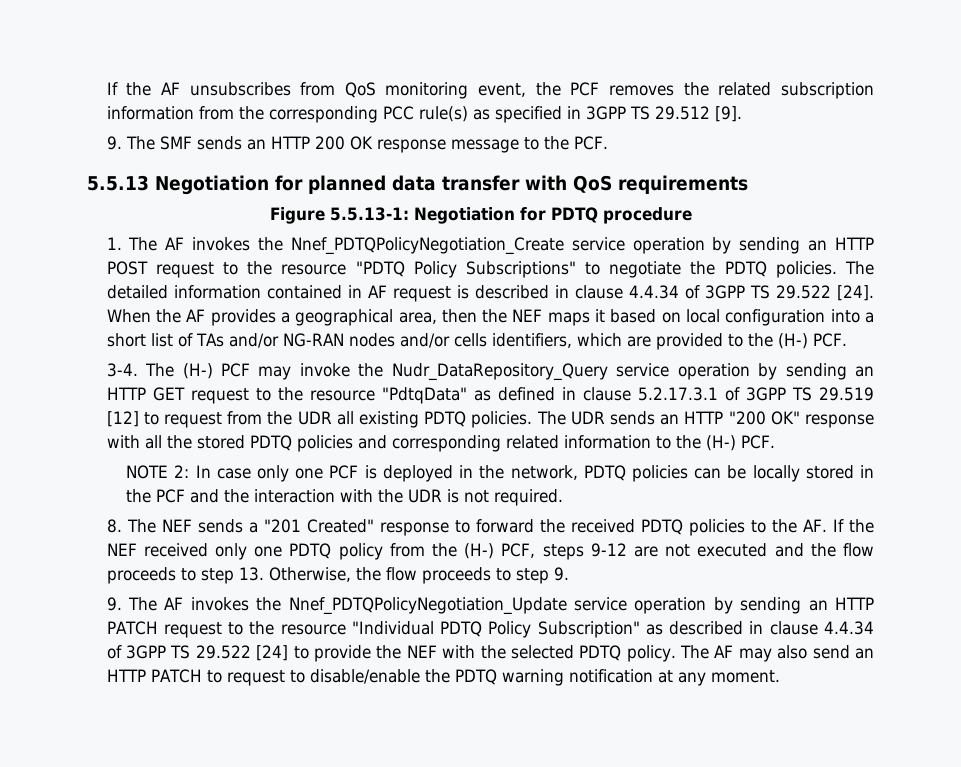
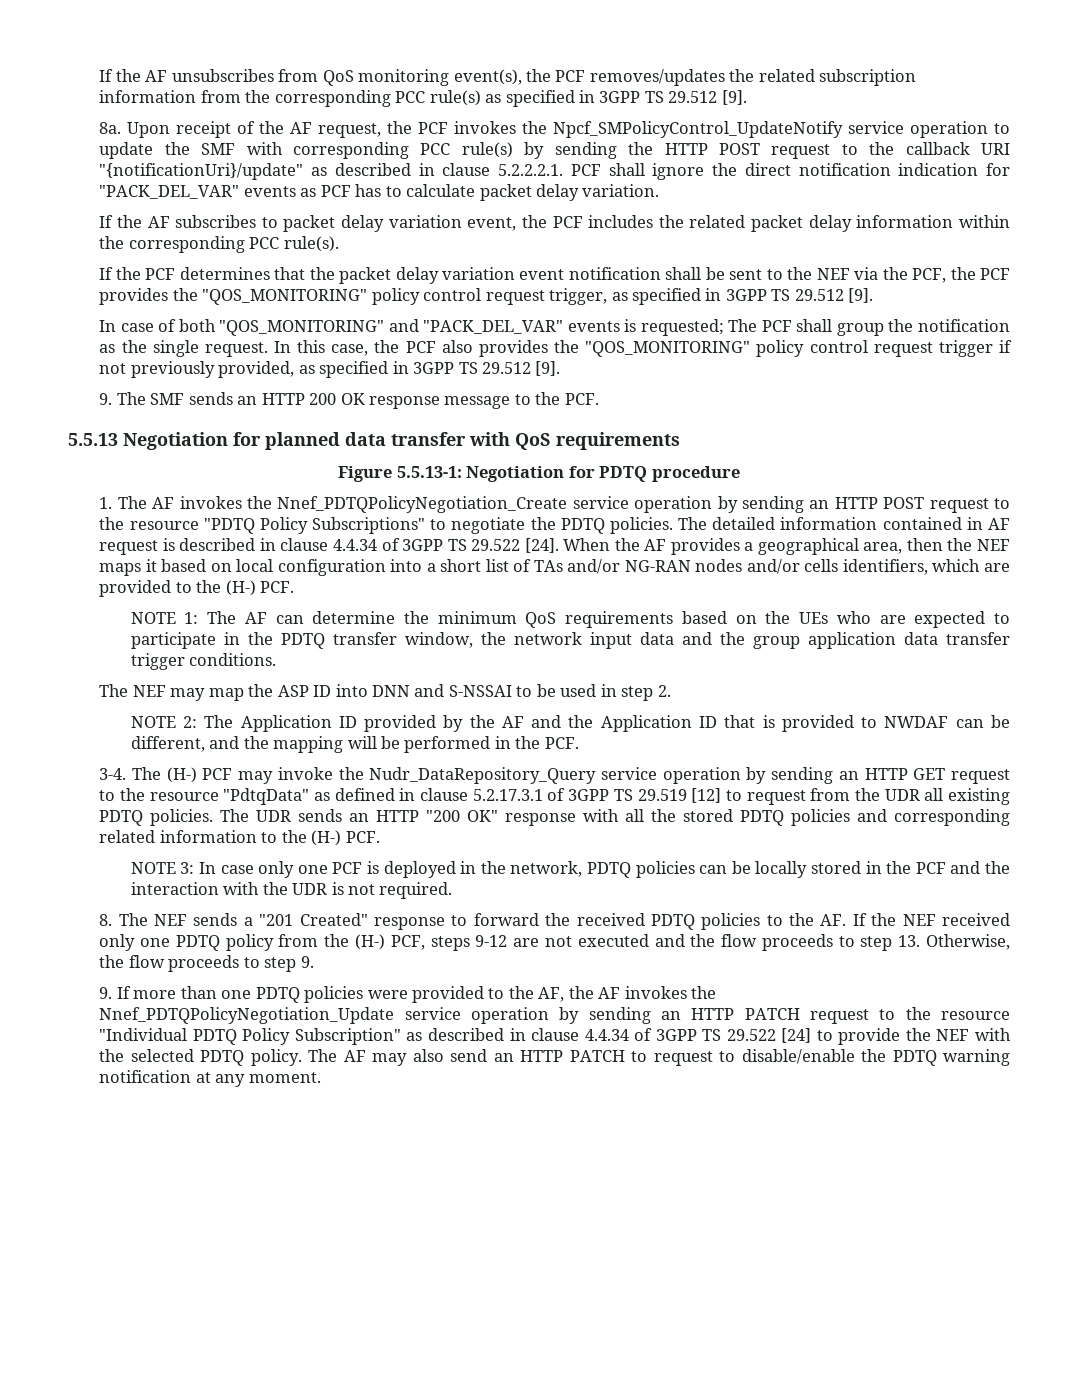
- If the AF unsubscribes from QoS monitoring event, the PCF removes the related subscription information from the corresponding PCC rule(s) as specified in 3GPP TS 29.512 [9].
+ If the AF unsubscribes from QoS monitoring event(s), the PCF removes/updates the related subscription information from the corresponding PCC rule(s) as specified in 3GPP TS 29.512 [9].
+ 8a. Upon receipt of the AF request, the PCF invokes the Npcf_SMPolicyControl_UpdateNotify service operation to update the SMF with corresponding PCC rule(s) by sending the HTTP POST request to the callback URI "{notificationUri}/update" as described in clause 5.2.2.2.1. PCF shall ignore the direct notification indication for "PACK_DEL_VAR" events as PCF has to calculate packet delay variation.
+ If the AF subscribes to packet delay variation event, the PCF includes the related packet delay information within the corresponding PCC rule(s).
+ If the PCF determines that the packet delay variation event notification shall be sent to the NEF via the PCF, the PCF provides the "QOS_MONITORING" policy control request trigger, as specified in 3GPP TS 29.512 [9].
+ In case of both "QOS_MONITORING" and "PACK_DEL_VAR" events is requested; The PCF shall group the notification as the single request. In this case, the PCF also provides the "QOS_MONITORING" policy control request trigger if not previously provided, as specified in 3GPP TS 29.512 [9].
+ NOTE 1: The AF can determine the minimum QoS requirements based on the UEs who are expected to participate in the PDTQ transfer window, the network input data and the group application data transfer trigger conditions.
+ The NEF may map the ASP ID into DNN and S-NSSAI to be used in step 2.
+ NOTE 2: The Application ID provided by the AF and the Application ID that is provided to NWDAF can be different, and the mapping will be performed in the PCF.
- NOTE 2: In case only one PCF is deployed in the network, PDTQ policies can be locally stored in the PCF and the interaction with the UDR is not required.
+ NOTE 3: In case only one PCF is deployed in the network, PDTQ policies can be locally stored in the PCF and the interaction with the UDR is not required.
- 9. The AF invokes the Nnef_PDTQPolicyNegotiation_Update service operation by sending an HTTP PATCH request to the resource "Individual PDTQ Policy Subscription" as described in clause 4.4.34 of 3GPP TS 29.522 [24] to provide the NEF with the selected PDTQ policy.
+ 9. If more than one PDTQ policies were provided to the AF, the AF invokes the Nnef_PDTQPolicyNegotiation_Update service operation by sending an HTTP PATCH request to the resource "Individual PDTQ Policy Subscription" as described in clause 4.4.34 of 3GPP TS 29.522 [24] to provide the NEF with the selected PDTQ policy.

